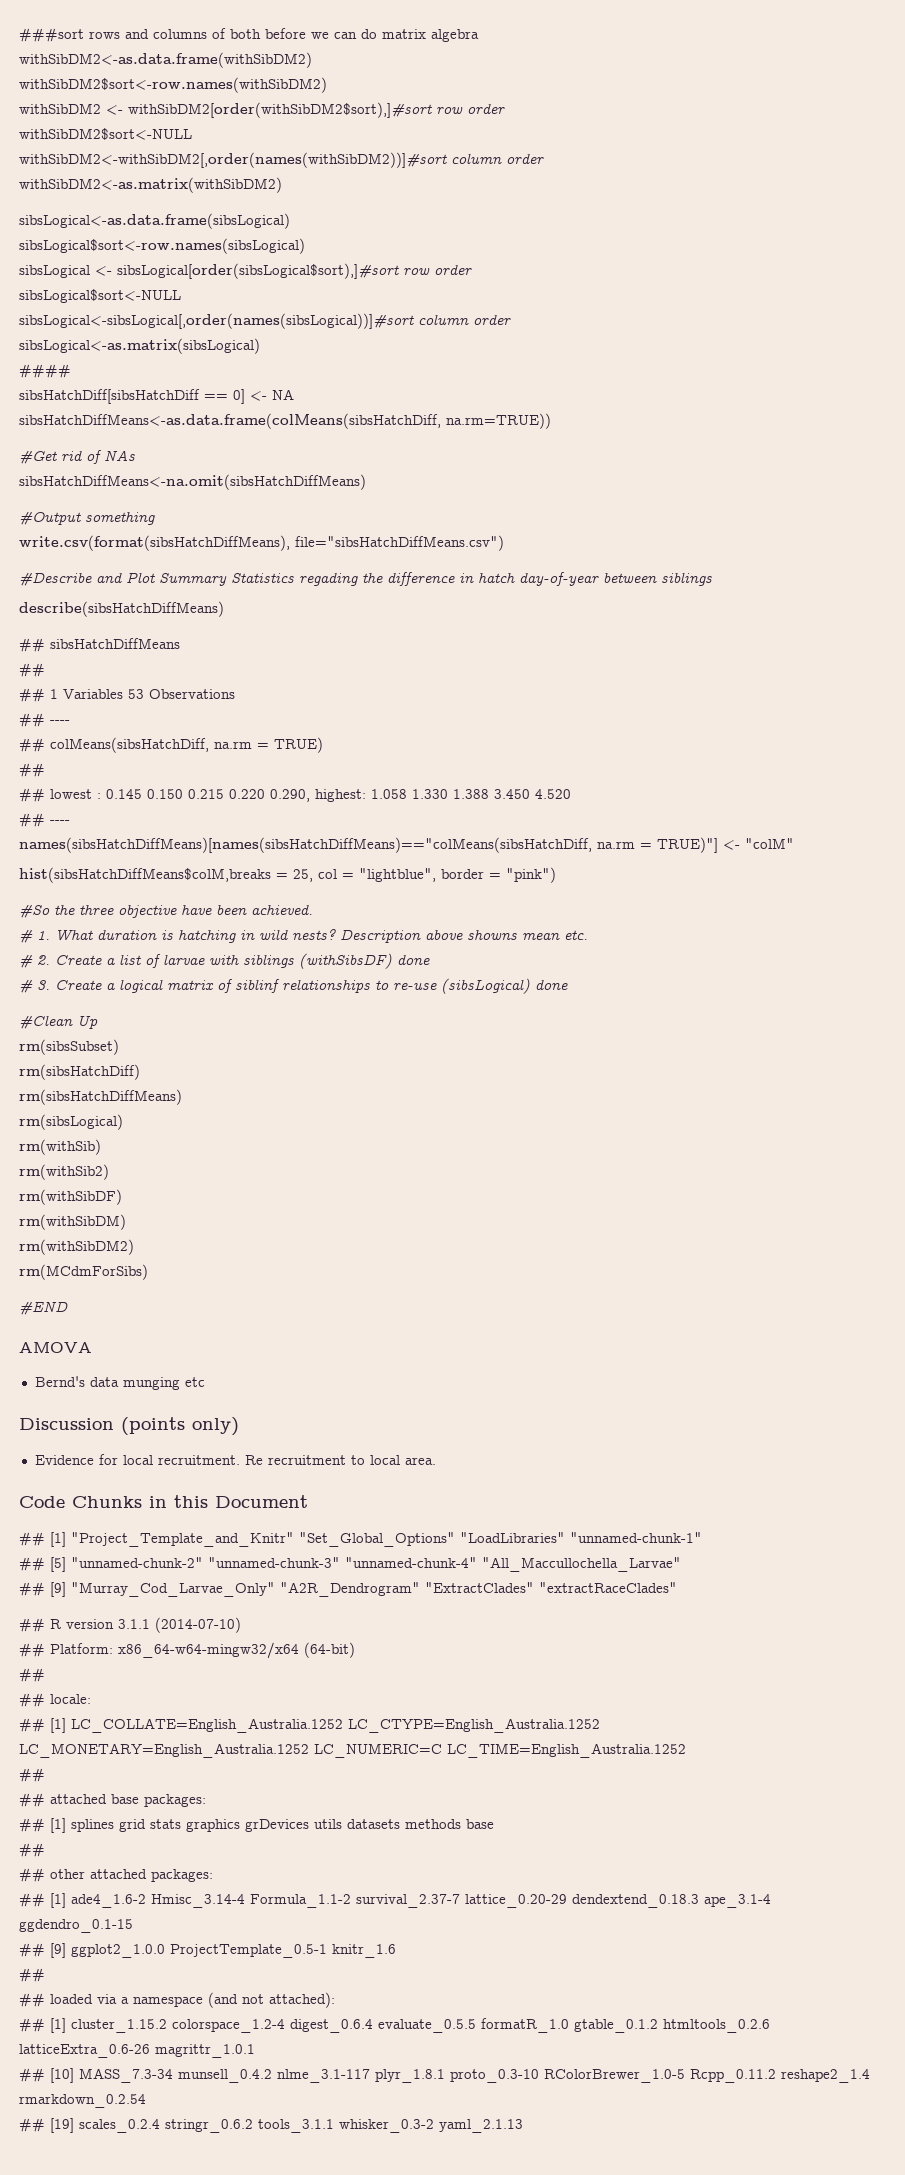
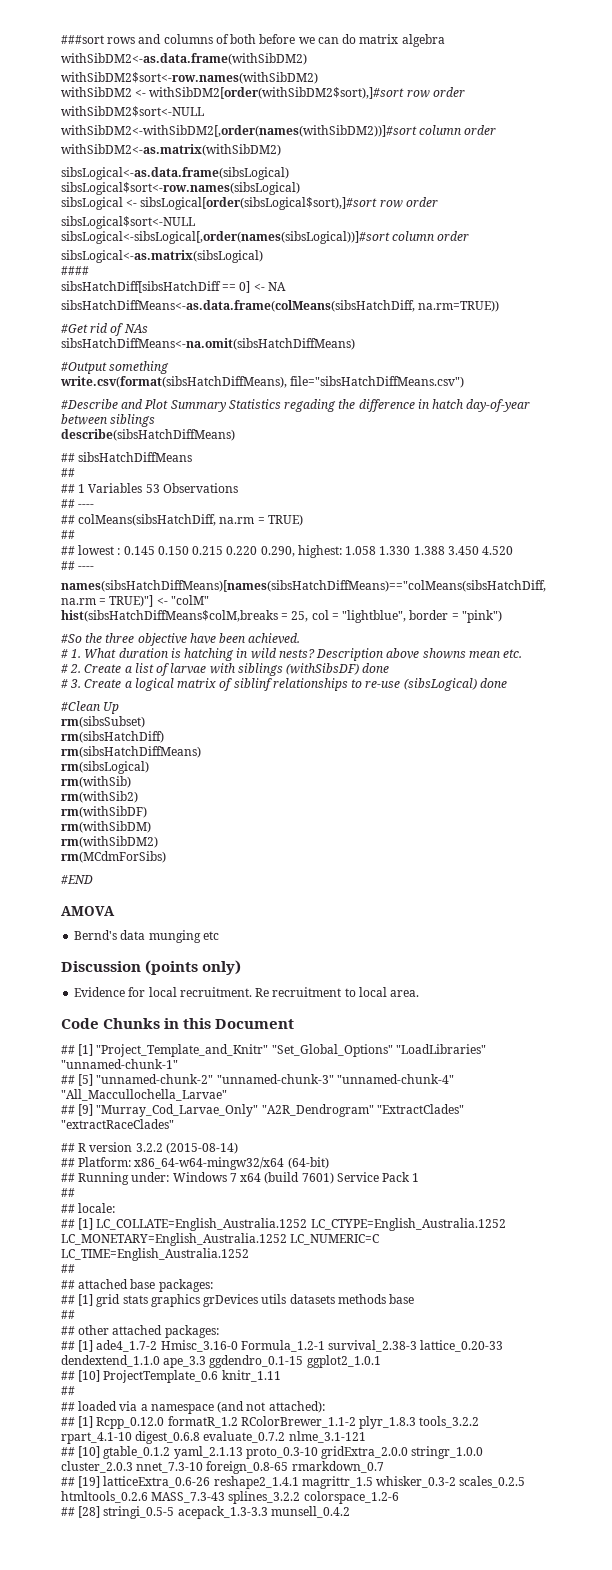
- ## R version 3.1.1 (2014-07-10)
+ ## R version 3.2.2 (2015-08-14)
+ ## Running under: Windows 7 x64 (build 7601) Service Pack 1
- ## [1] splines grid stats graphics grDevices utils datasets methods base
+ ## [1] grid stats graphics grDevices utils datasets methods base
- ## [1] ade4_1.6-2 Hmisc_3.14-4 Formula_1.1-2 survival_2.37-7 lattice_0.20-29 dendextend_0.18.3 ape_3.1-4 ggdendro_0.1-15
- ## [9] ggplot2_1.0.0 ProjectTemplate_0.5-1 knitr_1.6
+ ## [1] ade4_1.7-2 Hmisc_3.16-0 Formula_1.2-1 survival_2.38-3 lattice_0.20-33 dendextend_1.1.0 ape_3.3 ggdendro_0.1-15 ggplot2_1.0.1
+ ## [10] ProjectTemplate_0.6 knitr_1.11
- ## [1] cluster_1.15.2 colorspace_1.2-4 digest_0.6.4 evaluate_0.5.5 formatR_1.0 gtable_0.1.2 htmltools_0.2.6 latticeExtra_0.6-26 magrittr_1.0.1
- ## [10] MASS_7.3-34 munsell_0.4.2 nlme_3.1-117 plyr_1.8.1 proto_0.3-10 RColorBrewer_1.0-5 Rcpp_0.11.2 reshape2_1.4 rmarkdown_0.2.54
- ## [19] scales_0.2.4 stringr_0.6.2 tools_3.1.1 whisker_0.3-2 yaml_2.1.13
+ ## [1] Rcpp_0.12.0 formatR_1.2 RColorBrewer_1.1-2 plyr_1.8.3 tools_3.2.2 rpart_4.1-10 digest_0.6.8 evaluate_0.7.2 nlme_3.1-121
+ ## [10] gtable_0.1.2 yaml_2.1.13 proto_0.3-10 gridExtra_2.0.0 stringr_1.0.0 cluster_2.0.3 nnet_7.3-10 foreign_0.8-65 rmarkdown_0.7
+ ## [19] latticeExtra_0.6-26 reshape2_1.4.1 magrittr_1.5 whisker_0.3-2 scales_0.2.5 htmltools_0.2.6 MASS_7.3-43 splines_3.2.2 colorspace_1.2-6
+ ## [28] stringi_0.5-5 acepack_1.3-3.3 munsell_0.4.2

